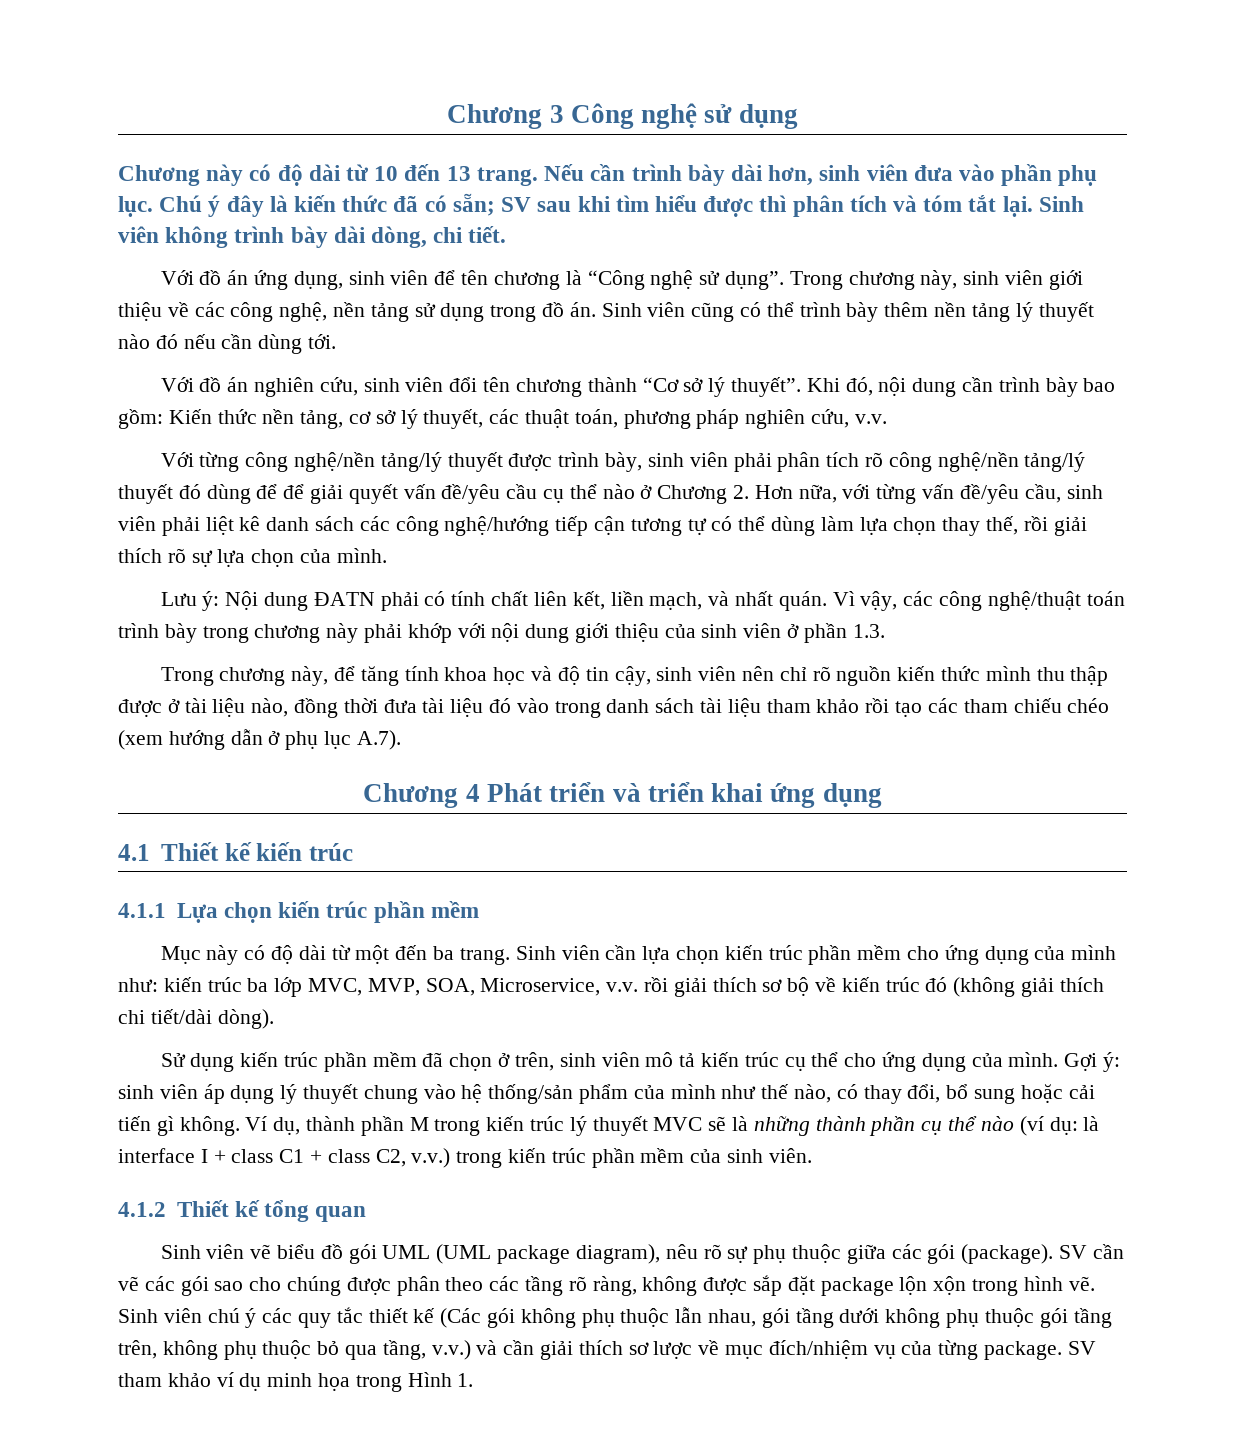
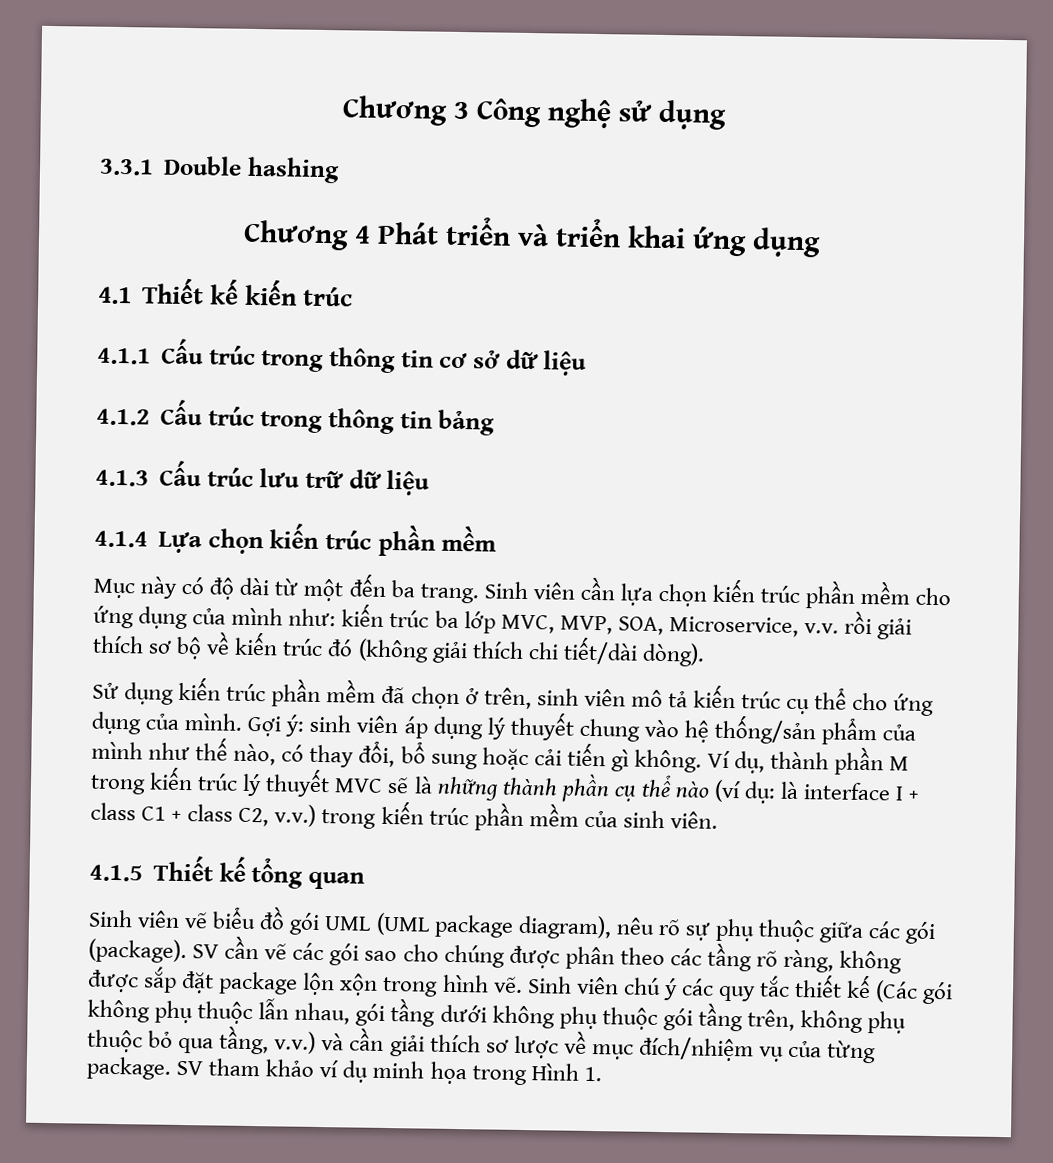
- Chương này có độ dài từ 10 đến 13 trang. Nếu cần trình bày dài hơn, sinh viên đưa vào phần phụ lục. Chú ý đây là kiến thức đã có sẵn; SV sau khi tìm hiểu được thì phân tích và tóm tắt lại. Sinh viên không trình bày dài dòng, chi tiết.
- Với đồ án ứng dụng, sinh viên để tên chương là “Công nghệ sử dụng”. Trong chương này, sinh viên giới thiệu về các công nghệ, nền tảng sử dụng trong đồ án. Sinh viên cũng có thể trình bày thêm nền tảng lý thuyết nào đó nếu cần dùng tới.
- Với đồ án nghiên cứu, sinh viên đổi tên chương thành “Cơ sở lý thuyết”. Khi đó, nội dung cần trình bày bao gồm: Kiến thức nền tảng, cơ sở lý thuyết, các thuật toán, phương pháp nghiên cứu, v.v.
- Với từng công nghệ/nền tảng/lý thuyết được trình bày, sinh viên phải phân tích rõ công nghệ/nền tảng/lý thuyết đó dùng để để giải quyết vấn đề/yêu cầu cụ thể nào ở Chương 2. Hơn nữa, với từng vấn đề/yêu cầu, sinh viên phải liệt kê danh sách các công nghệ/hướng tiếp cận tương tự có thể dùng làm lựa chọn thay thế, rồi giải thích rõ sự lựa chọn của mình.
- Lưu ý: Nội dung ĐATN phải có tính chất liên kết, liền mạch, và nhất quán. Vì vậy, các công nghệ/thuật toán trình bày trong chương này phải khớp với nội dung giới thiệu của sinh viên ở phần 1.3.
- Trong chương này, để tăng tính khoa học và độ tin cậy, sinh viên nên chỉ rõ nguồn kiến thức mình thu thập được ở tài liệu nào, đồng thời đưa tài liệu đó vào trong danh sách tài liệu tham khảo rồi tạo các tham chiếu chéo (xem hướng dẫn ở phụ lục A.7).
+ 3.3.1 Double hashing
- 4.1.1 Lựa chọn kiến trúc phần mềm
+ 4.1.1 Cấu trúc trong thông tin cơ sở dữ liệu
+ 4.1.2 Cấu trúc trong thông tin bảng
+ 4.1.3 Cấu trúc lưu trữ dữ liệu
+ 4.1.4 Lựa chọn kiến trúc phần mềm
- 4.1.2 Thiết kế tổng quan
+ 4.1.5 Thiết kế tổng quan

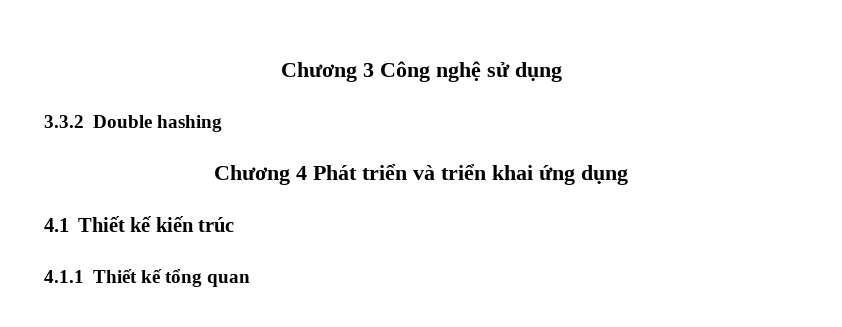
- 3.3.1 Double hashing
+ 3.3.2 Double hashing
- 4.1.1 Cấu trúc trong thông tin cơ sở dữ liệu
- 4.1.2 Cấu trúc trong thông tin bảng
- 4.1.3 Cấu trúc lưu trữ dữ liệu
- 4.1.4 Lựa chọn kiến trúc phần mềm
- Mục này có độ dài từ một đến ba trang. Sinh viên cần lựa chọn kiến trúc phần mềm cho ứng dụng của mình như: kiến trúc ba lớp MVC, MVP, SOA, Microservice, v.v. rồi giải thích sơ bộ về kiến trúc đó (không giải thích chi tiết/dài dòng).
- Sử dụng kiến trúc phần mềm đã chọn ở trên, sinh viên mô tả kiến trúc cụ thể cho ứng dụng của mình. Gợi ý: sinh viên áp dụng lý thuyết chung vào hệ thống/sản phẩm của mình như thế nào, có thay đổi, bổ sung hoặc cải tiến gì không. Ví dụ, thành phần M trong kiến trúc lý thuyết MVC sẽ là những thành phần cụ thể nào (ví dụ: là interface I + class C1 + class C2, v.v.) trong kiến trúc phần mềm của sinh viên.
- 4.1.5 Thiết kế tổng quan
- Sinh viên vẽ biểu đồ gói UML (UML package diagram), nêu rõ sự phụ thuộc giữa các gói (package). SV cần vẽ các gói sao cho chúng được phân theo các tầng rõ ràng, không được sắp đặt package lộn xộn trong hình vẽ. Sinh viên chú ý các quy tắc thiết kế (Các gói không phụ thuộc lẫn nhau, gói tầng dưới không phụ thuộc gói tầng trên, không phụ thuộc bỏ qua tầng, v.v.) và cần giải thích sơ lược về mục đích/nhiệm vụ của từng package. SV tham khảo ví dụ minh họa trong Hình 1.
+ 4.1.1 Thiết kế tổng quan

